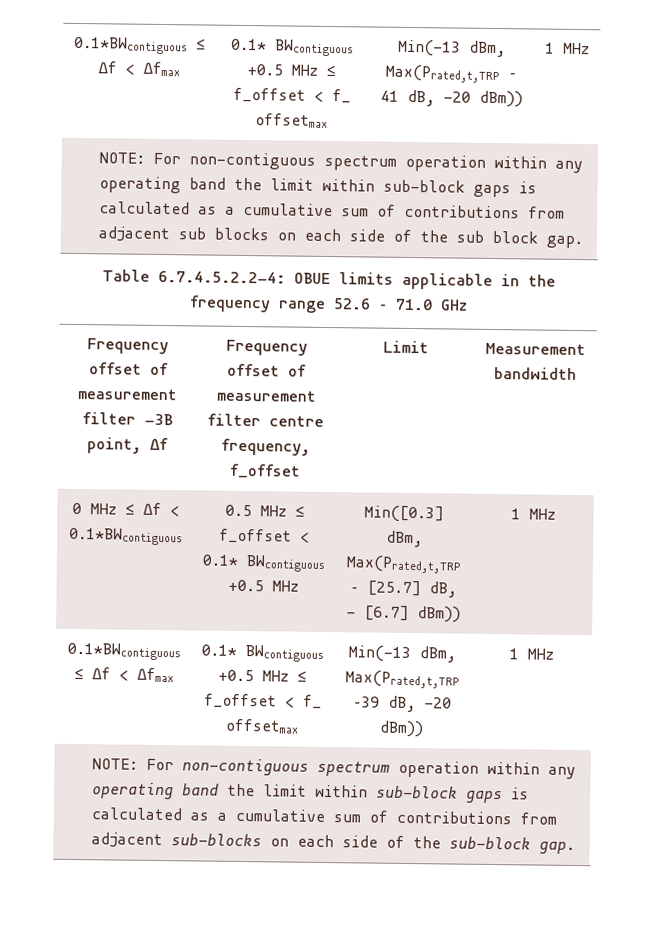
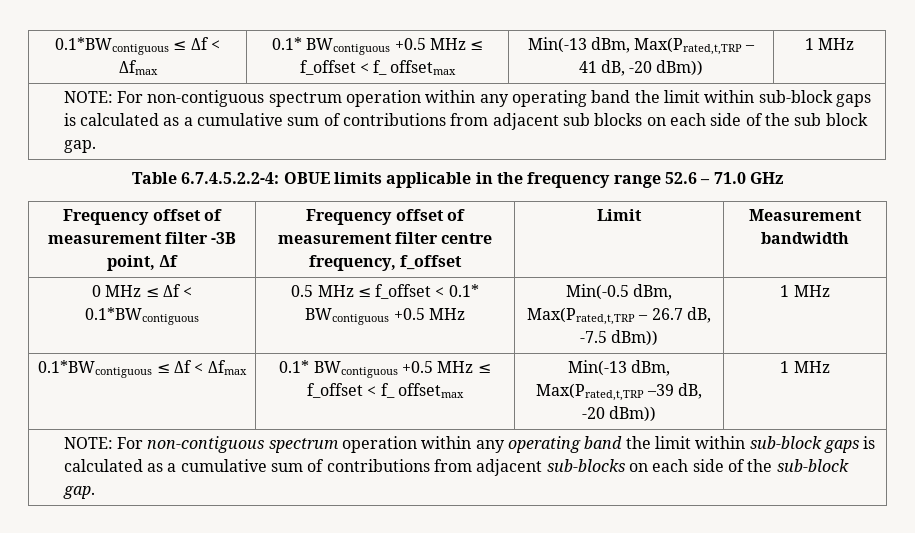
- 0 MHz ≤ Δf < 0.1*BWcontiguous | 0.5 MHz ≤ f_offset < 0.1* BWcontiguous +0.5 MHz | Min([0.3] dBm, Max(Prated,t,TRP – [25.7] dB, - [6.7] dBm)) | 1 MHz
+ 0 MHz ≤ Δf < 0.1*BWcontiguous | 0.5 MHz ≤ f_offset < 0.1* BWcontiguous +0.5 MHz | Min(-0.5 dBm, Max(Prated,t,TRP – 26.7 dB, -7.5 dBm)) | 1 MHz

